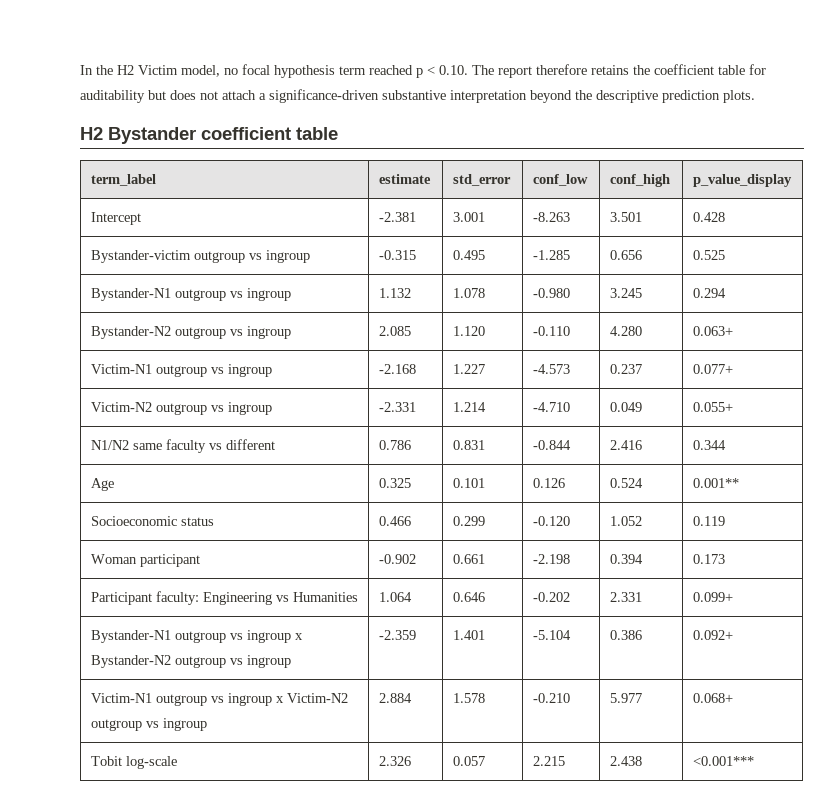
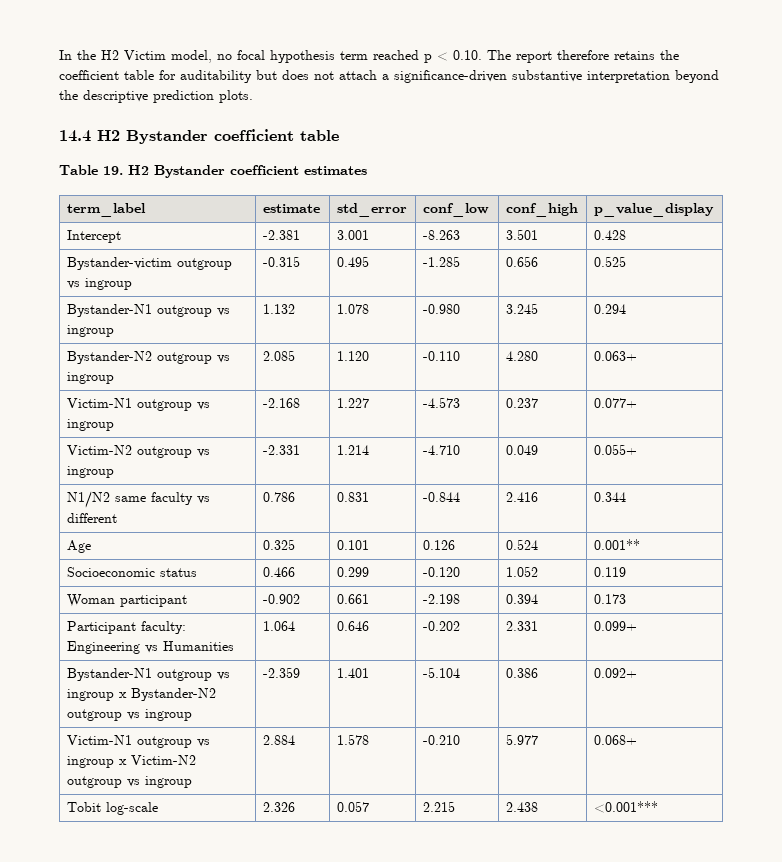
- H2 Bystander coefficient table
+ 14.4 H2 Bystander coefficient table
+ Table 19. H2 Bystander coefficient estimates

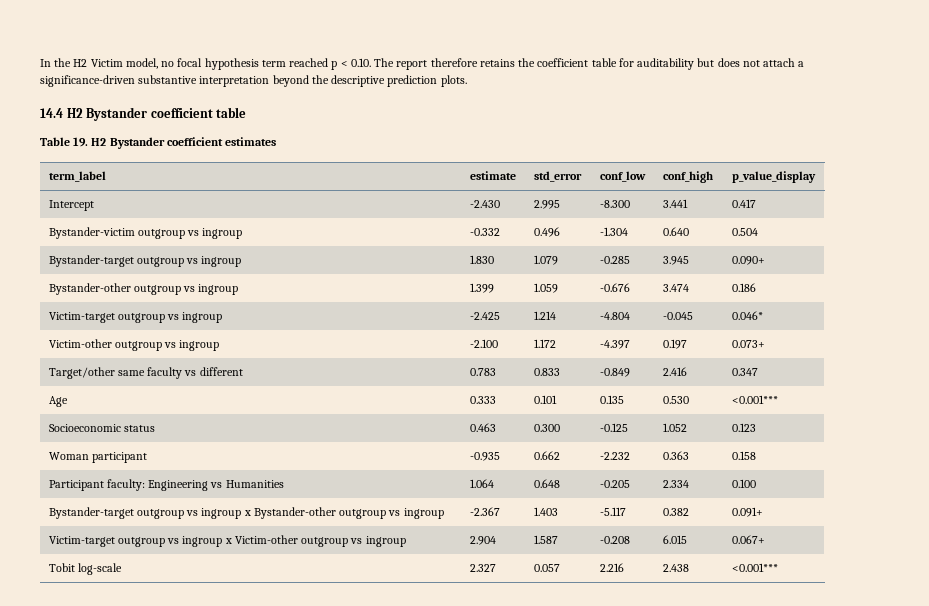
- Intercept | -2.381 | 3.001 | -8.263 | 3.501 | 0.428
+ Intercept | -2.430 | 2.995 | -8.300 | 3.441 | 0.417
- Bystander-victim outgroup vs ingroup | -0.315 | 0.495 | -1.285 | 0.656 | 0.525
- Bystander-N1 outgroup vs ingroup | 1.132 | 1.078 | -0.980 | 3.245 | 0.294
- Bystander-N2 outgroup vs ingroup | 2.085 | 1.120 | -0.110 | 4.280 | 0.063+
- Victim-N1 outgroup vs ingroup | -2.168 | 1.227 | -4.573 | 0.237 | 0.077+
- Victim-N2 outgroup vs ingroup | -2.331 | 1.214 | -4.710 | 0.049 | 0.055+
- N1/N2 same faculty vs different | 0.786 | 0.831 | -0.844 | 2.416 | 0.344
+ Bystander-victim outgroup vs ingroup | -0.332 | 0.496 | -1.304 | 0.640 | 0.504
+ Bystander-target outgroup vs ingroup | 1.830 | 1.079 | -0.285 | 3.945 | 0.090+
+ Bystander-other outgroup vs ingroup | 1.399 | 1.059 | -0.676 | 3.474 | 0.186
+ Victim-target outgroup vs ingroup | -2.425 | 1.214 | -4.804 | -0.045 | 0.046*
+ Victim-other outgroup vs ingroup | -2.100 | 1.172 | -4.397 | 0.197 | 0.073+
+ Target/other same faculty vs different | 0.783 | 0.833 | -0.849 | 2.416 | 0.347
- Age | 0.325 | 0.101 | 0.126 | 0.524 | 0.001**
+ Age | 0.333 | 0.101 | 0.135 | 0.530 | <0.001***
- Socioeconomic status | 0.466 | 0.299 | -0.120 | 1.052 | 0.119
+ Socioeconomic status | 0.463 | 0.300 | -0.125 | 1.052 | 0.123
- Woman participant | -0.902 | 0.661 | -2.198 | 0.394 | 0.173
+ Woman participant | -0.935 | 0.662 | -2.232 | 0.363 | 0.158
- Participant faculty: Engineering vs Humanities | 1.064 | 0.646 | -0.202 | 2.331 | 0.099+
- Bystander-N1 outgroup vs ingroup x Bystander-N2 outgroup vs ingroup | -2.359 | 1.401 | -5.104 | 0.386 | 0.092+
- Victim-N1 outgroup vs ingroup x Victim-N2 outgroup vs ingroup | 2.884 | 1.578 | -0.210 | 5.977 | 0.068+
+ Participant faculty: Engineering vs Humanities | 1.064 | 0.648 | -0.205 | 2.334 | 0.100
+ Bystander-target outgroup vs ingroup x Bystander-other outgroup vs ingroup | -2.367 | 1.403 | -5.117 | 0.382 | 0.091+
+ Victim-target outgroup vs ingroup x Victim-other outgroup vs ingroup | 2.904 | 1.587 | -0.208 | 6.015 | 0.067+
- Tobit log-scale | 2.326 | 0.057 | 2.215 | 2.438 | <0.001***
+ Tobit log-scale | 2.327 | 0.057 | 2.216 | 2.438 | <0.001***

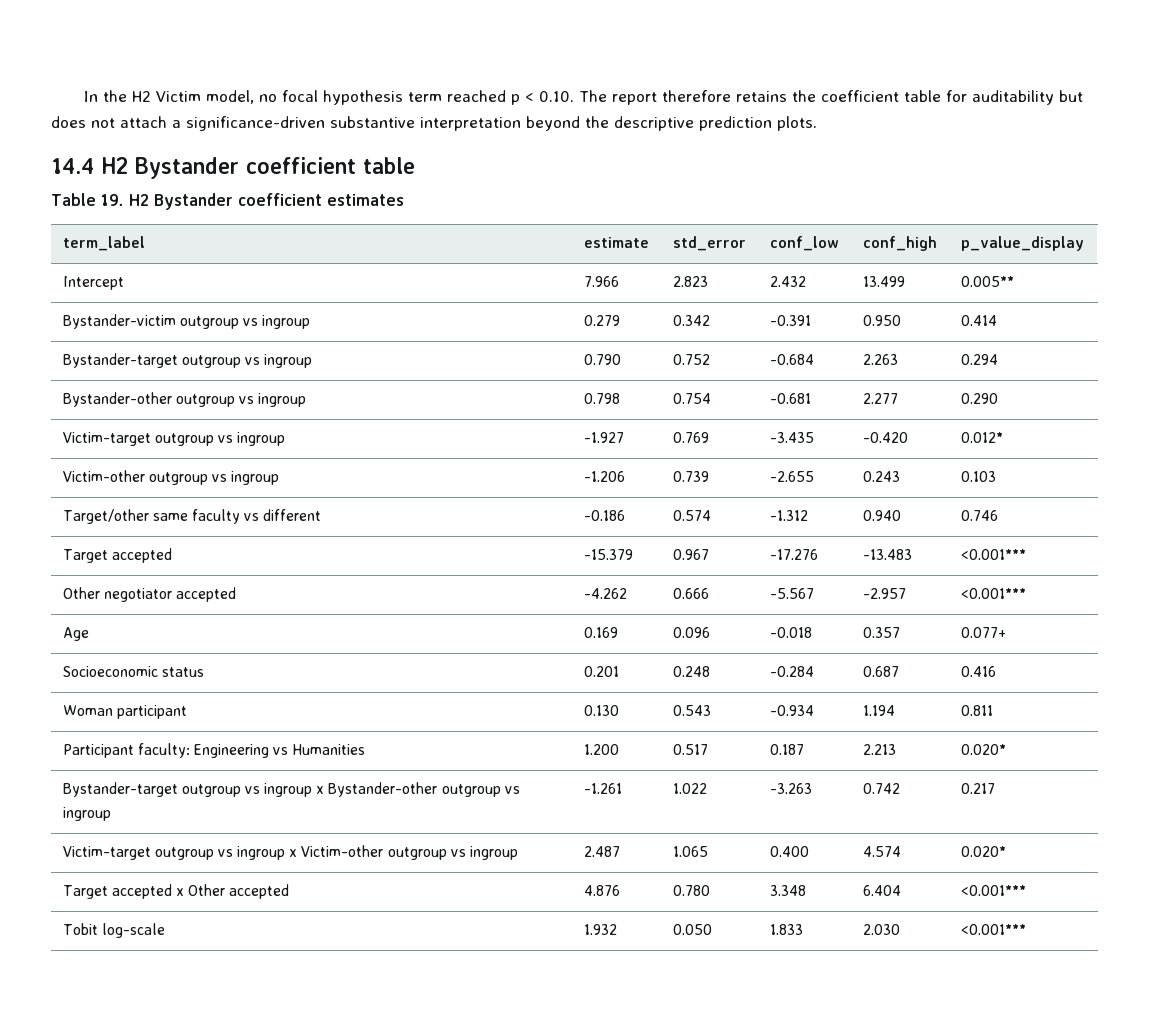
- Intercept | -2.430 | 2.995 | -8.300 | 3.441 | 0.417
+ Intercept | 7.966 | 2.823 | 2.432 | 13.499 | 0.005**
- Bystander-victim outgroup vs ingroup | -0.332 | 0.496 | -1.304 | 0.640 | 0.504
+ Bystander-victim outgroup vs ingroup | 0.279 | 0.342 | -0.391 | 0.950 | 0.414
- Bystander-target outgroup vs ingroup | 1.830 | 1.079 | -0.285 | 3.945 | 0.090+
- Bystander-other outgroup vs ingroup | 1.399 | 1.059 | -0.676 | 3.474 | 0.186
+ Bystander-target outgroup vs ingroup | 0.790 | 0.752 | -0.684 | 2.263 | 0.294
+ Bystander-other outgroup vs ingroup | 0.798 | 0.754 | -0.681 | 2.277 | 0.290
- Victim-target outgroup vs ingroup | -2.425 | 1.214 | -4.804 | -0.045 | 0.046*
- Victim-other outgroup vs ingroup | -2.100 | 1.172 | -4.397 | 0.197 | 0.073+
+ Victim-target outgroup vs ingroup | -1.927 | 0.769 | -3.435 | -0.420 | 0.012*
+ Victim-other outgroup vs ingroup | -1.206 | 0.739 | -2.655 | 0.243 | 0.103
- Target/other same faculty vs different | 0.783 | 0.833 | -0.849 | 2.416 | 0.347
- Age | 0.333 | 0.101 | 0.135 | 0.530 | <0.001***
- Socioeconomic status | 0.463 | 0.300 | -0.125 | 1.052 | 0.123
- Woman participant | -0.935 | 0.662 | -2.232 | 0.363 | 0.158
+ Target/other same faculty vs different | -0.186 | 0.574 | -1.312 | 0.940 | 0.746
+ Target accepted | -15.379 | 0.967 | -17.276 | -13.483 | <0.001***
+ Other negotiator accepted | -4.262 | 0.666 | -5.567 | -2.957 | <0.001***
+ Age | 0.169 | 0.096 | -0.018 | 0.357 | 0.077+
+ Socioeconomic status | 0.201 | 0.248 | -0.284 | 0.687 | 0.416
+ Woman participant | 0.130 | 0.543 | -0.934 | 1.194 | 0.811
- Participant faculty: Engineering vs Humanities | 1.064 | 0.648 | -0.205 | 2.334 | 0.100
+ Participant faculty: Engineering vs Humanities | 1.200 | 0.517 | 0.187 | 2.213 | 0.020*
- Bystander-target outgroup vs ingroup x Bystander-other outgroup vs ingroup | -2.367 | 1.403 | -5.117 | 0.382 | 0.091+
+ Bystander-target outgroup vs ingroup x Bystander-other outgroup vs ingroup | -1.261 | 1.022 | -3.263 | 0.742 | 0.217
- Victim-target outgroup vs ingroup x Victim-other outgroup vs ingroup | 2.904 | 1.587 | -0.208 | 6.015 | 0.067+
- Tobit log-scale | 2.327 | 0.057 | 2.216 | 2.438 | <0.001***
+ Victim-target outgroup vs ingroup x Victim-other outgroup vs ingroup | 2.487 | 1.065 | 0.400 | 4.574 | 0.020*
+ Target accepted x Other accepted | 4.876 | 0.780 | 3.348 | 6.404 | <0.001***
+ Tobit log-scale | 1.932 | 0.050 | 1.833 | 2.030 | <0.001***

